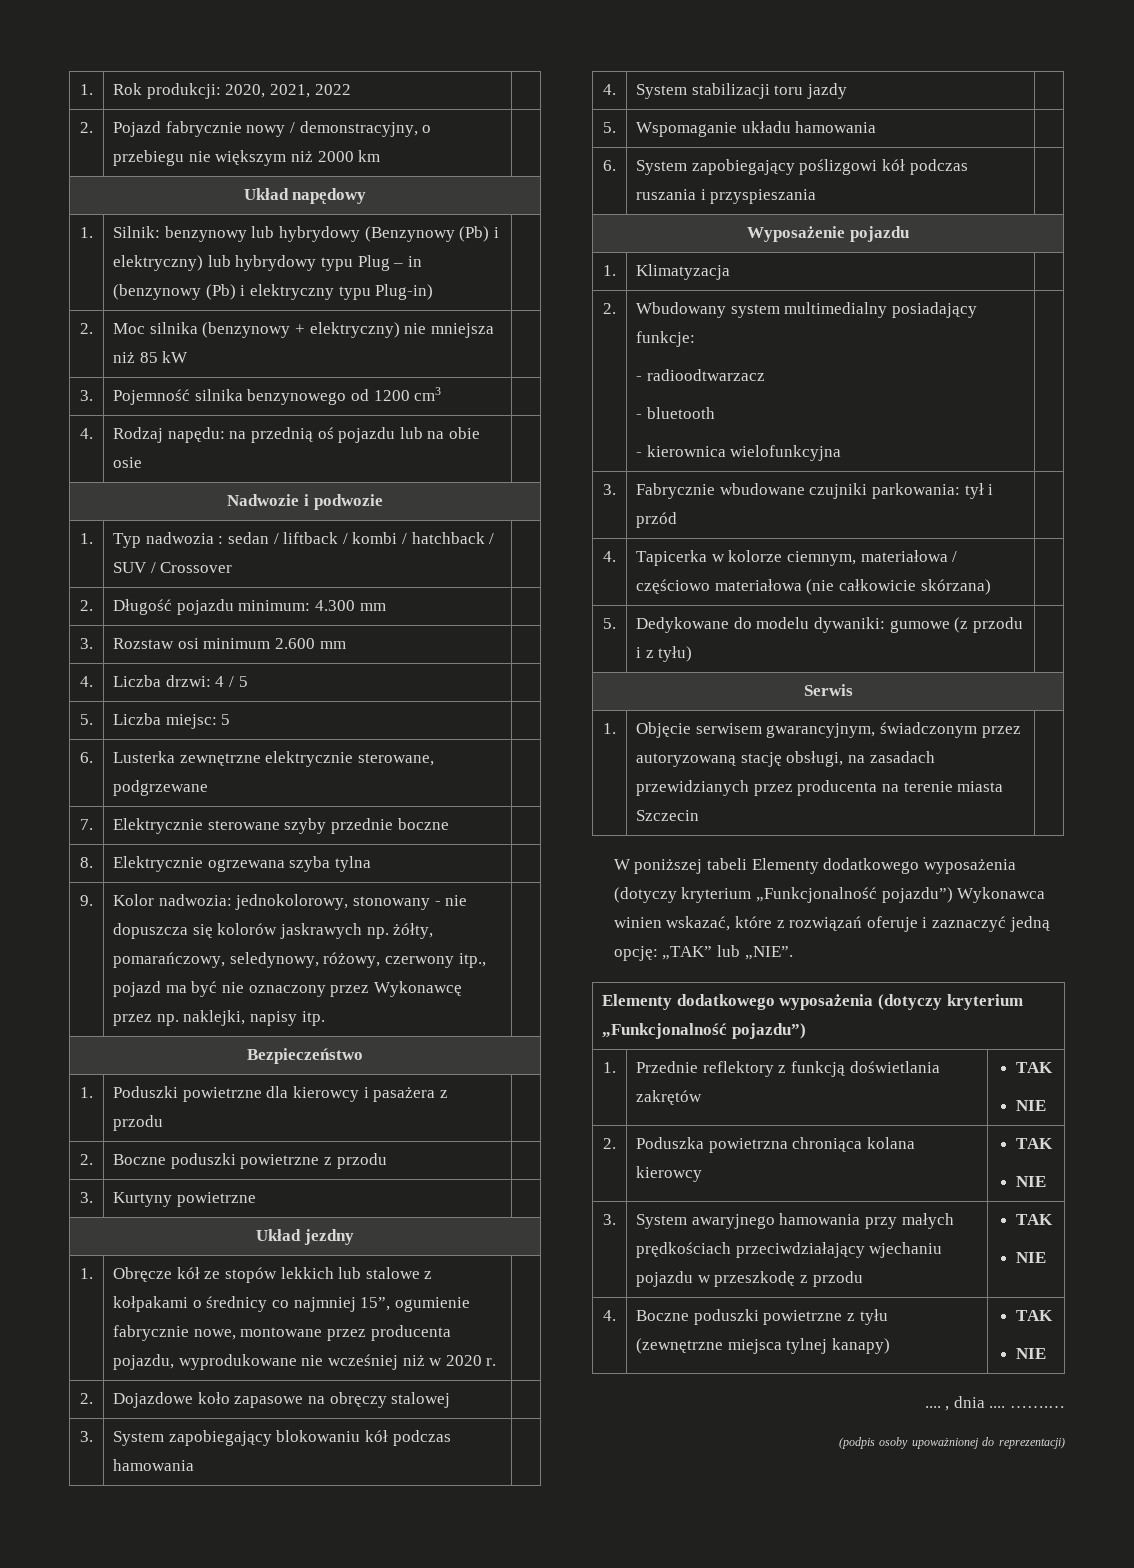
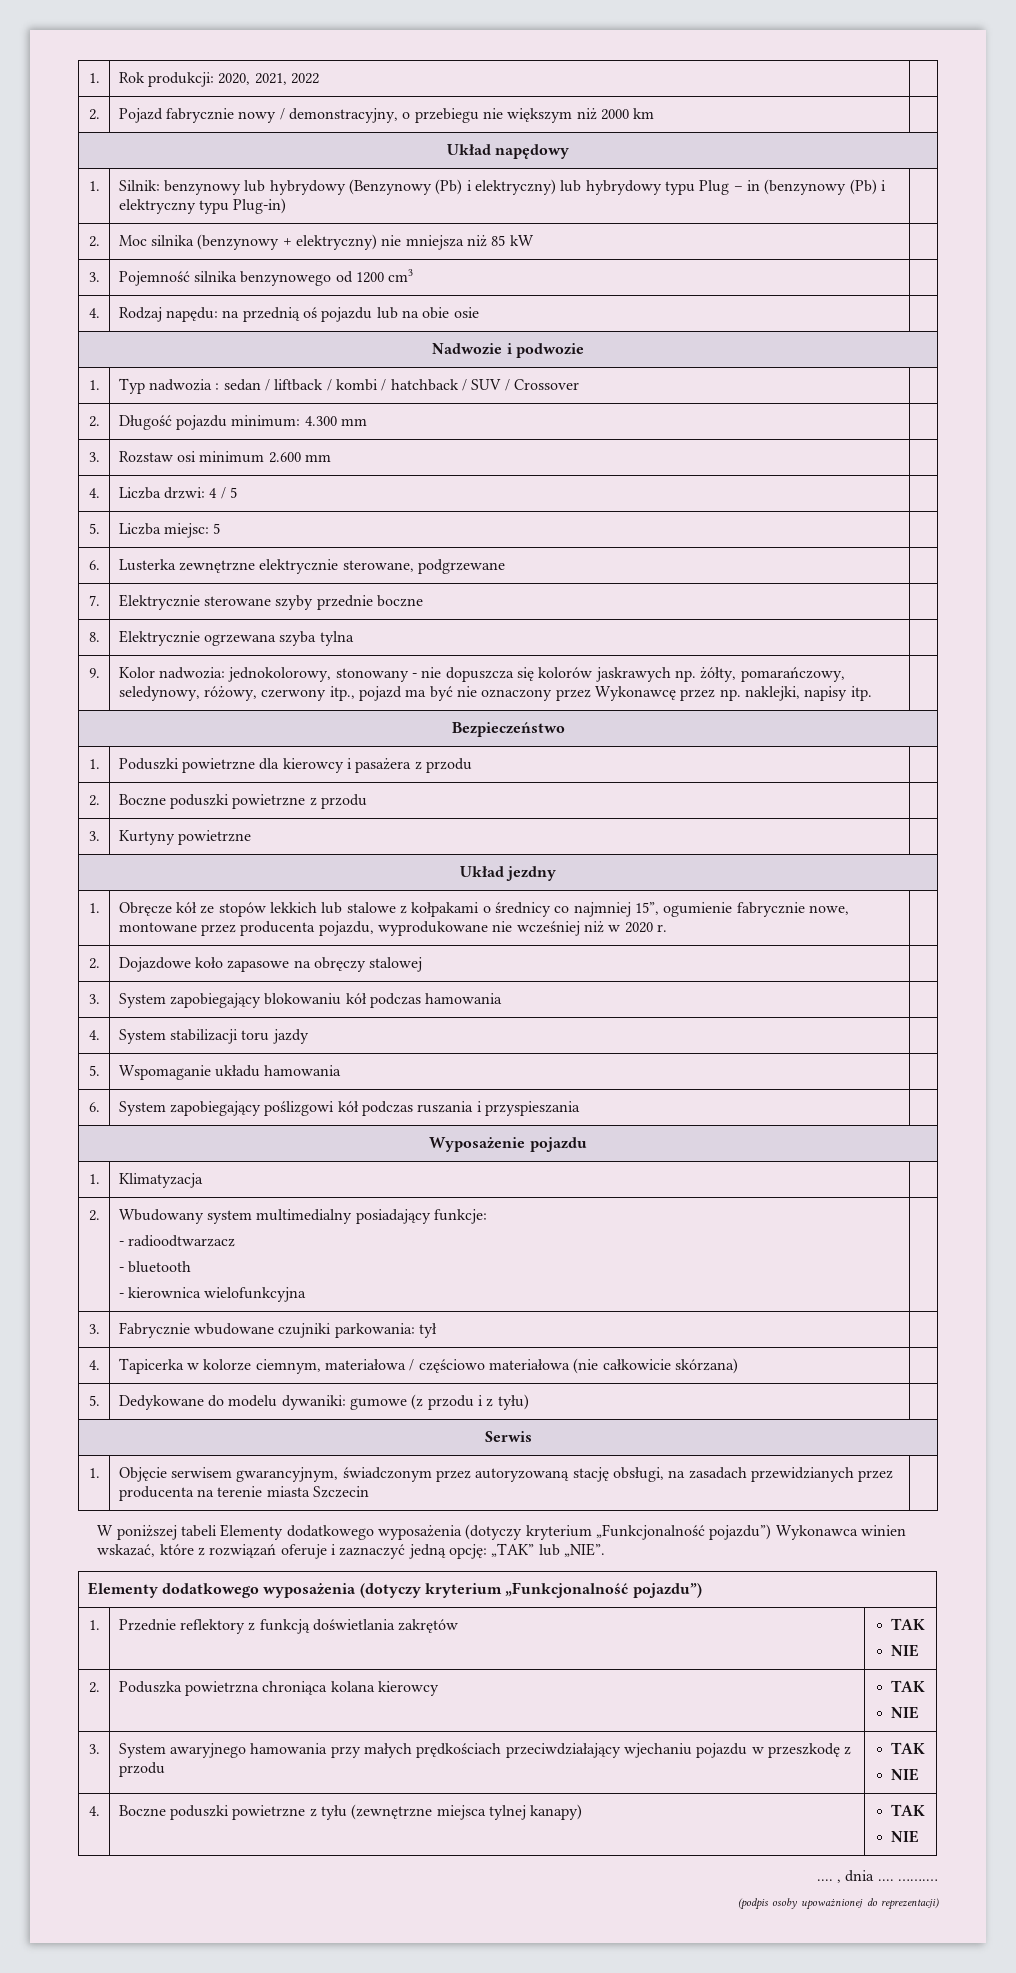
- 3. | Fabrycznie wbudowane czujniki parkowania: tył i przód |
+ 3. | Fabrycznie wbudowane czujniki parkowania: tył |

